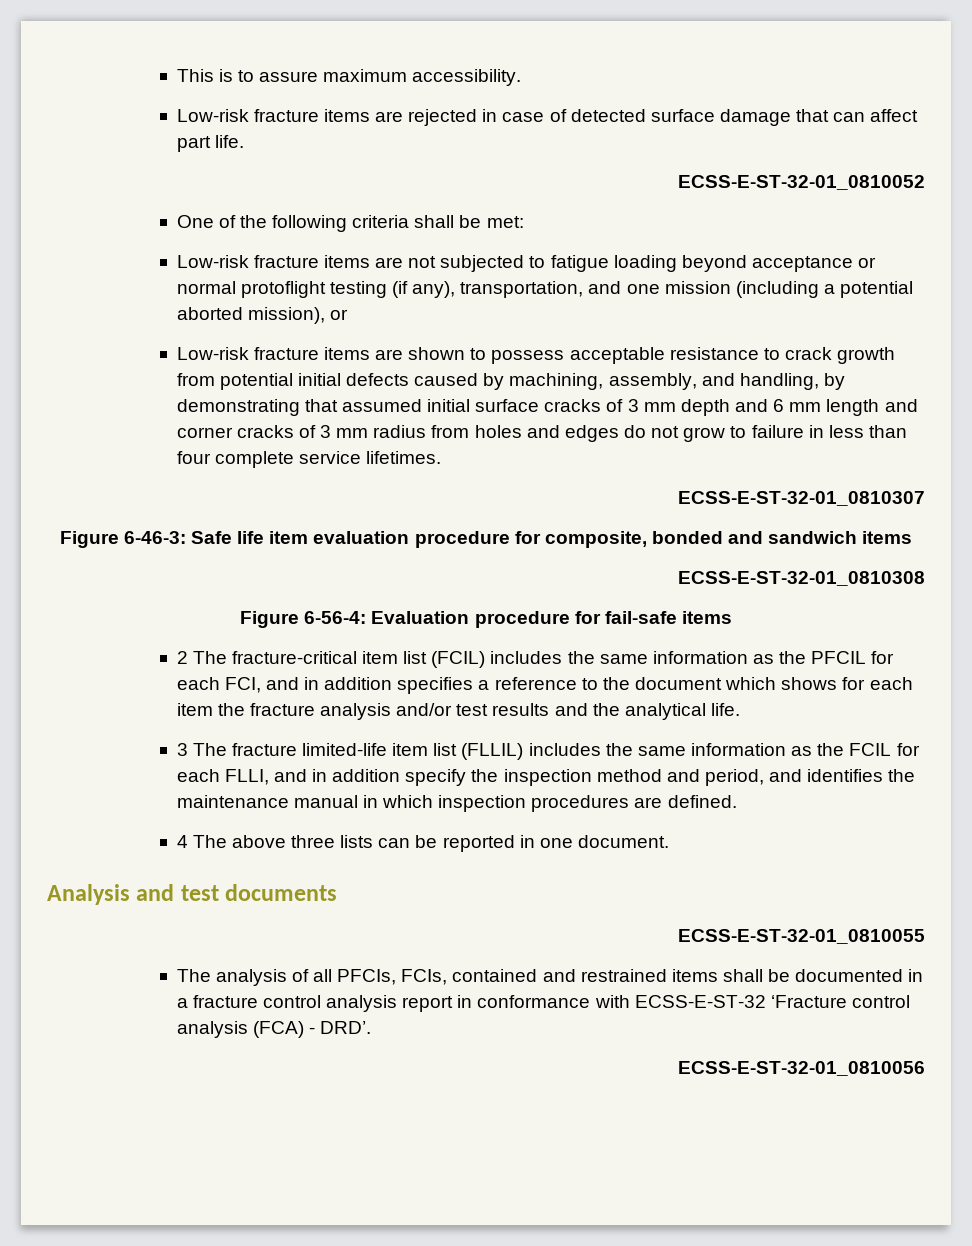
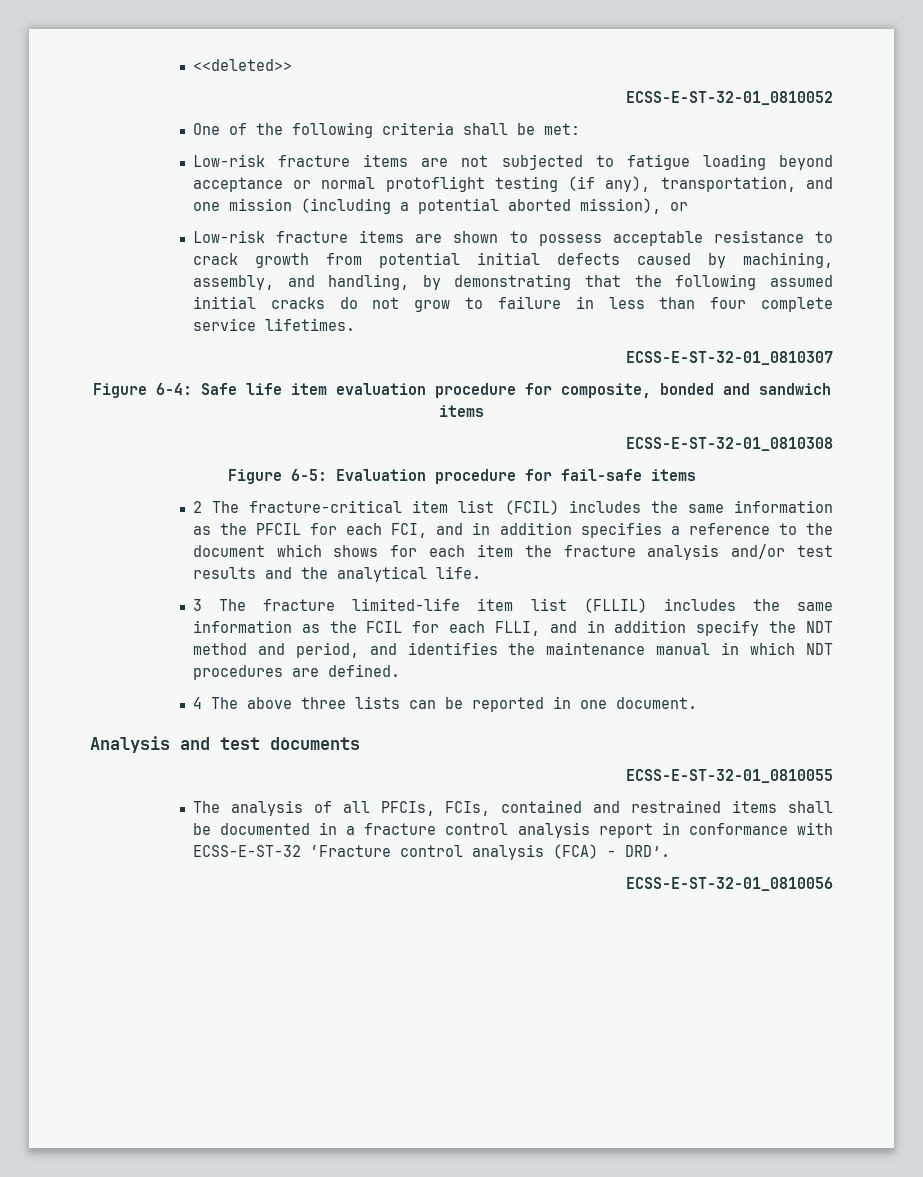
- This is to assure maximum accessibility.
- Low-risk fracture items are rejected in case of detected surface damage that can affect part life.
+ <<deleted>>
- Low-risk fracture items are shown to possess acceptable resistance to crack growth from potential initial defects caused by machining, assembly, and handling, by demonstrating that assumed initial surface cracks of 3 mm depth and 6 mm length and corner cracks of 3 mm radius from holes and edges do not grow to failure in less than four complete service lifetimes.
+ Low-risk fracture items are shown to possess acceptable resistance to crack growth from potential initial defects caused by machining, assembly, and handling, by demonstrating that the following assumed initial cracks do not grow to failure in less than four complete service lifetimes.
- Figure 6-46-3: Safe life item evaluation procedure for composite, bonded and sandwich items
+ Figure 6-4: Safe life item evaluation procedure for composite, bonded and sandwich items
- Figure 6-56-4: Evaluation procedure for fail-safe items
+ Figure 6-5: Evaluation procedure for fail-safe items
- 3 The fracture limited-life item list (FLLIL) includes the same information as the FCIL for each FLLI, and in addition specify the inspection method and period, and identifies the maintenance manual in which inspection procedures are defined.
+ 3 The fracture limited-life item list (FLLIL) includes the same information as the FCIL for each FLLI, and in addition specify the NDT method and period, and identifies the maintenance manual in which NDT procedures are defined.

